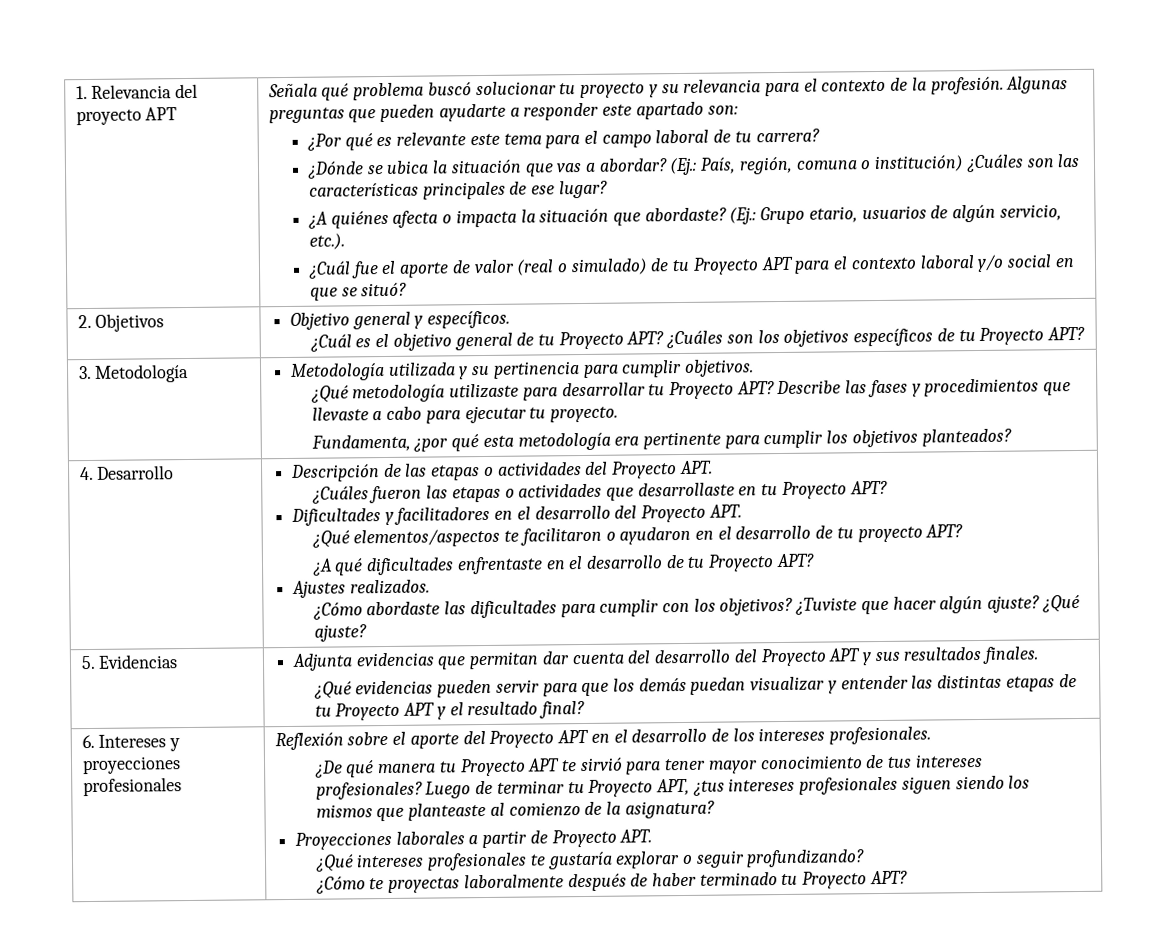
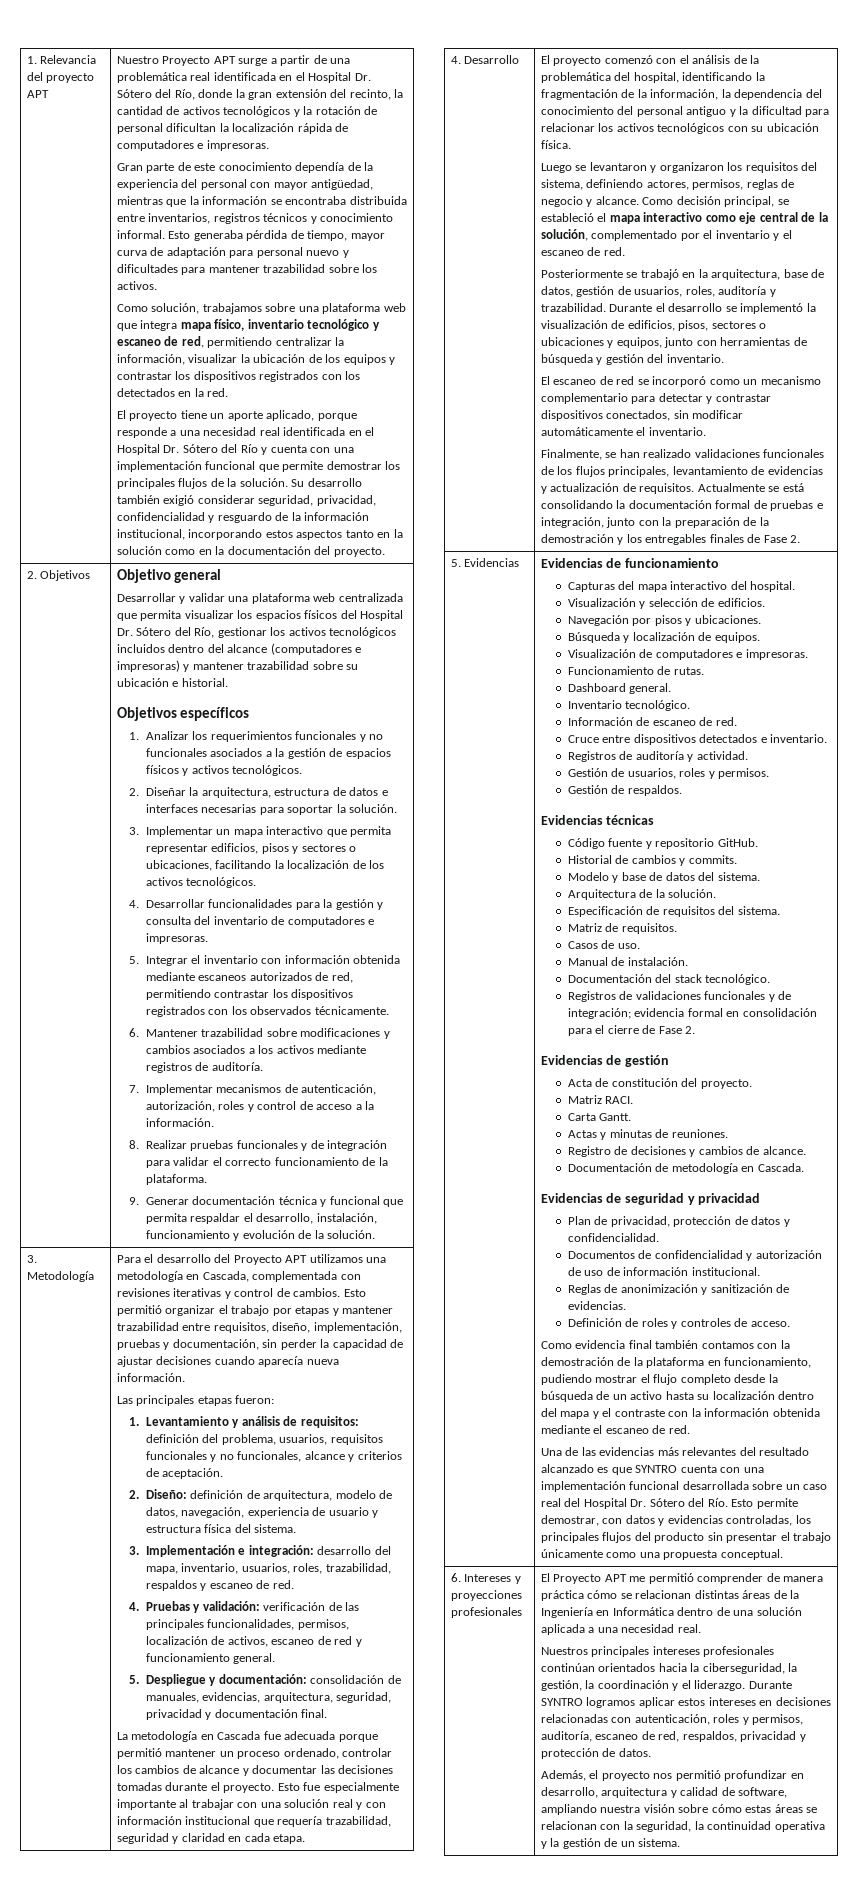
- Señala qué problema buscó solucionar tu proyecto y su relevancia para el contexto de la profesión. Algunas preguntas que pueden ayudarte a responder este apartado son:
- ¿Por qué es relevante este tema para el campo laboral de tu carrera?
- ¿Dónde se ubica la situación que vas a abordar? (Ej.: País, región, comuna o institución) ¿Cuáles son las características principales de ese lugar?
- ¿A quiénes afecta o impacta la situación que abordaste? (Ej.: Grupo etario, usuarios de algún servicio, etc.).
- ¿Cuál fue el aporte de valor (real o simulado) de tu Proyecto APT para el contexto laboral y/o social en que se situó?
- 2. Objetivos | Objetivo general y específicos.
- ¿Cuál es el objetivo general de tu Proyecto APT? ¿Cuáles son los objetivos específicos de tu Proyecto APT?
- 3. Metodología | Metodología utilizada y su pertinencia para cumplir objetivos.
- ¿Qué metodología utilizaste para desarrollar tu Proyecto APT? Describe las fases y procedimientos que llevaste a cabo para ejecutar tu proyecto.
- Fundamenta, ¿por qué esta metodología era pertinente para cumplir los objetivos planteados?
- 4. Desarrollo | Descripción de las etapas o actividades del Proyecto APT.
- ¿Cuáles fueron las etapas o actividades que desarrollaste en tu Proyecto APT?
- Dificultades y facilitadores en el desarrollo del Proyecto APT.
- ¿Qué elementos/aspectos te facilitaron o ayudaron en el desarrollo de tu proyecto APT?
- ¿A qué dificultades enfrentaste en el desarrollo de tu Proyecto APT?
- Ajustes realizados.
- ¿Cómo abordaste las dificultades para cumplir con los objetivos? ¿Tuviste que hacer algún ajuste? ¿Qué ajuste?
- 5. Evidencias | Adjunta evidencias que permitan dar cuenta del desarrollo del Proyecto APT y sus resultados finales.
- ¿Qué evidencias pueden servir para que los demás puedan visualizar y entender las distintas etapas de tu Proyecto APT y el resultado final?
+ Nuestro Proyecto APT surge a partir de una problemática real identificada en el Hospital Dr. Sótero del Río, donde la gran extensión del recinto, la cantidad de activos tecnológicos y la rotación de personal dificultan la localización rápida de computadores e impresoras.
+ Gran parte de este conocimiento dependía de la experiencia del personal con mayor antigüedad, mientras que la información se encontraba distribuida entre inventarios, registros técnicos y conocimiento informal. Esto generaba pérdida de tiempo, mayor curva de adaptación para personal nuevo y dificultades para mantener trazabilidad sobre los activos.
+ Como solución, trabajamos sobre una plataforma web que integra mapa físico, inventario tecnológico y escaneo de red, permitiendo centralizar la información, visualizar la ubicación de los equipos y contrastar los dispositivos registrados con los detectados en la red.
+ El proyecto tiene un aporte aplicado, porque responde a una necesidad real identificada en el Hospital Dr. Sótero del Río y cuenta con una implementación funcional que permite demostrar los principales flujos de la solución. Su desarrollo también exigió considerar seguridad, privacidad, confidencialidad y resguardo de la información institucional, incorporando estos aspectos tanto en la solución como en la documentación del proyecto.
+ 2. Objetivos | Objetivo general
+ Desarrollar y validar una plataforma web centralizada que permita visualizar los espacios físicos del Hospital Dr. Sótero del Río, gestionar los activos tecnológicos incluidos dentro del alcance (computadores e impresoras) y mantener trazabilidad sobre su ubicación e historial.
+ Objetivos específicos
+ 1. Analizar los requerimientos funcionales y no funcionales asociados a la gestión de espacios físicos y activos tecnológicos.
+ 2. Diseñar la arquitectura, estructura de datos e interfaces necesarias para soportar la solución.
+ 3. Implementar un mapa interactivo que permita representar edificios, pisos y sectores o ubicaciones, facilitando la localización de los activos tecnológicos.
+ 4. Desarrollar funcionalidades para la gestión y consulta del inventario de computadores e impresoras.
+ 5. Integrar el inventario con información obtenida mediante escaneos autorizados de red, permitiendo contrastar los dispositivos registrados con los observados técnicamente.
+ 6. Mantener trazabilidad sobre modificaciones y cambios asociados a los activos mediante registros de auditoría.
+ 7. Implementar mecanismos de autenticación, autorización, roles y control de acceso a la información.
+ 8. Realizar pruebas funcionales y de integración para validar el correcto funcionamiento de la plataforma.
+ 9. Generar documentación técnica y funcional que permita respaldar el desarrollo, instalación, funcionamiento y evolución de la solución.
+ 3. Metodología | Para el desarrollo del Proyecto APT utilizamos una metodología en Cascada, complementada con revisiones iterativas y control de cambios. Esto permitió organizar el trabajo por etapas y mantener trazabilidad entre requisitos, diseño, implementación, pruebas y documentación, sin perder la capacidad de ajustar decisiones cuando aparecía nueva información.
+ Las principales etapas fueron:
+ 1. Levantamiento y análisis de requisitos: definición del problema, usuarios, requisitos funcionales y no funcionales, alcance y criterios de aceptación.
+ 2. Diseño: definición de arquitectura, modelo de datos, navegación, experiencia de usuario y estructura física del sistema.
+ 3. Implementación e integración: desarrollo del mapa, inventario, usuarios, roles, trazabilidad, respaldos y escaneo de red.
+ 4. Pruebas y validación: verificación de las principales funcionalidades, permisos, localización de activos, escaneo de red y funcionamiento general.
+ 5. Despliegue y documentación: consolidación de manuales, evidencias, arquitectura, seguridad, privacidad y documentación final.
+ La metodología en Cascada fue adecuada porque permitió mantener un proceso ordenado, controlar los cambios de alcance y documentar las decisiones tomadas durante el proyecto. Esto fue especialmente importante al trabajar con una solución real y con información institucional que requería trazabilidad, seguridad y claridad en cada etapa.
+ 4. Desarrollo | El proyecto comenzó con el análisis de la problemática del hospital, identificando la fragmentación de la información, la dependencia del conocimiento del personal antiguo y la dificultad para relacionar los activos tecnológicos con su ubicación física.
+ Luego se levantaron y organizaron los requisitos del sistema, definiendo actores, permisos, reglas de negocio y alcance. Como decisión principal, se estableció el mapa interactivo como eje central de la solución, complementado por el inventario y el escaneo de red.
+ Posteriormente se trabajó en la arquitectura, base de datos, gestión de usuarios, roles, auditoría y trazabilidad. Durante el desarrollo se implementó la visualización de edificios, pisos, sectores o ubicaciones y equipos, junto con herramientas de búsqueda y gestión del inventario.
+ El escaneo de red se incorporó como un mecanismo complementario para detectar y contrastar dispositivos conectados, sin modificar automáticamente el inventario.
+ Finalmente, se han realizado validaciones funcionales de los flujos principales, levantamiento de evidencias y actualización de requisitos. Actualmente se está consolidando la documentación formal de pruebas e integración, junto con la preparación de la demostración y los entregables finales de Fase 2.
+ 5. Evidencias | Evidencias de funcionamiento
+ Capturas del mapa interactivo del hospital.
+ Visualización y selección de edificios.
+ Navegación por pisos y ubicaciones.
+ Búsqueda y localización de equipos.
+ Visualización de computadores e impresoras.
+ Funcionamiento de rutas.
+ Dashboard general.
+ Inventario tecnológico.
+ Información de escaneo de red.
+ Cruce entre dispositivos detectados e inventario.
+ Registros de auditoría y actividad.
+ Gestión de usuarios, roles y permisos.
+ Gestión de respaldos.
+ Evidencias técnicas
+ Código fuente y repositorio GitHub.
+ Historial de cambios y commits.
+ Modelo y base de datos del sistema.
+ Arquitectura de la solución.
+ Especificación de requisitos del sistema.
+ Matriz de requisitos.
+ Casos de uso.
+ Manual de instalación.
+ Documentación del stack tecnológico.
+ Registros de validaciones funcionales y de integración; evidencia formal en consolidación para el cierre de Fase 2.
+ Evidencias de gestión
+ Acta de constitución del proyecto.
+ Matriz RACI.
+ Carta Gantt.
+ Actas y minutas de reuniones.
+ Registro de decisiones y cambios de alcance.
+ Documentación de metodología en Cascada.
+ Evidencias de seguridad y privacidad
+ Plan de privacidad, protección de datos y confidencialidad.
+ Documentos de confidencialidad y autorización de uso de información institucional.
+ Reglas de anonimización y sanitización de evidencias.
+ Definición de roles y controles de acceso.
+ Como evidencia final también contamos con la demostración de la plataforma en funcionamiento, pudiendo mostrar el flujo completo desde la búsqueda de un activo hasta su localización dentro del mapa y el contraste con la información obtenida mediante el escaneo de red.
+ Una de las evidencias más relevantes del resultado alcanzado es que SYNTRO cuenta con una implementación funcional desarrollada sobre un caso real del Hospital Dr. Sótero del Río. Esto permite demostrar, con datos y evidencias controladas, los principales flujos del producto sin presentar el trabajo únicamente como una propuesta conceptual.
- Reflexión sobre el aporte del Proyecto APT en el desarrollo de los intereses profesionales.
- ¿De qué manera tu Proyecto APT te sirvió para tener mayor conocimiento de tus intereses profesionales? Luego de terminar tu Proyecto APT, ¿tus intereses profesionales siguen siendo los mismos que planteaste al comienzo de la asignatura?
- Proyecciones laborales a partir de Proyecto APT.
- ¿Qué intereses profesionales te gustaría explorar o seguir profundizando?
- ¿Cómo te proyectas laboralmente después de haber terminado tu Proyecto APT?
+ El Proyecto APT me permitió comprender de manera práctica cómo se relacionan distintas áreas de la Ingeniería en Informática dentro de una solución aplicada a una necesidad real.
+ Nuestros principales intereses profesionales continúan orientados hacia la ciberseguridad, la gestión, la coordinación y el liderazgo. Durante SYNTRO logramos aplicar estos intereses en decisiones relacionadas con autenticación, roles y permisos, auditoría, escaneo de red, respaldos, privacidad y protección de datos.
+ Además, el proyecto nos permitió profundizar en desarrollo, arquitectura y calidad de software, ampliando nuestra visión sobre cómo estas áreas se relacionan con la seguridad, la continuidad operativa y la gestión de un sistema.

